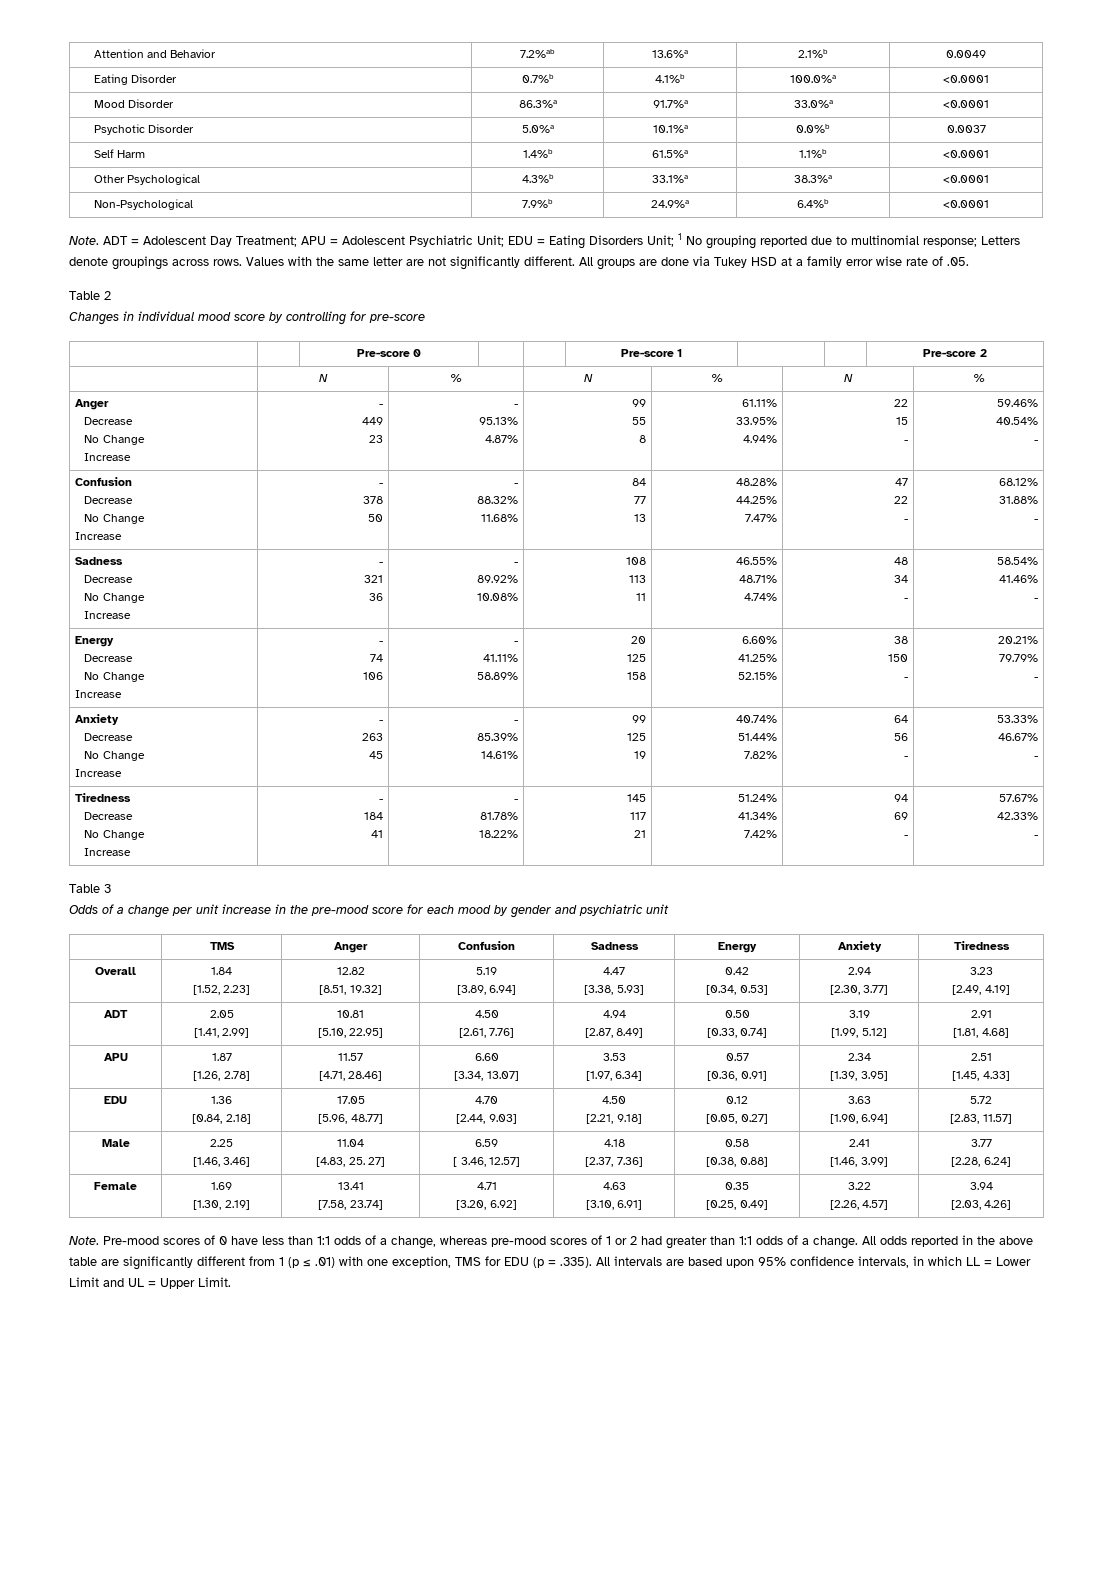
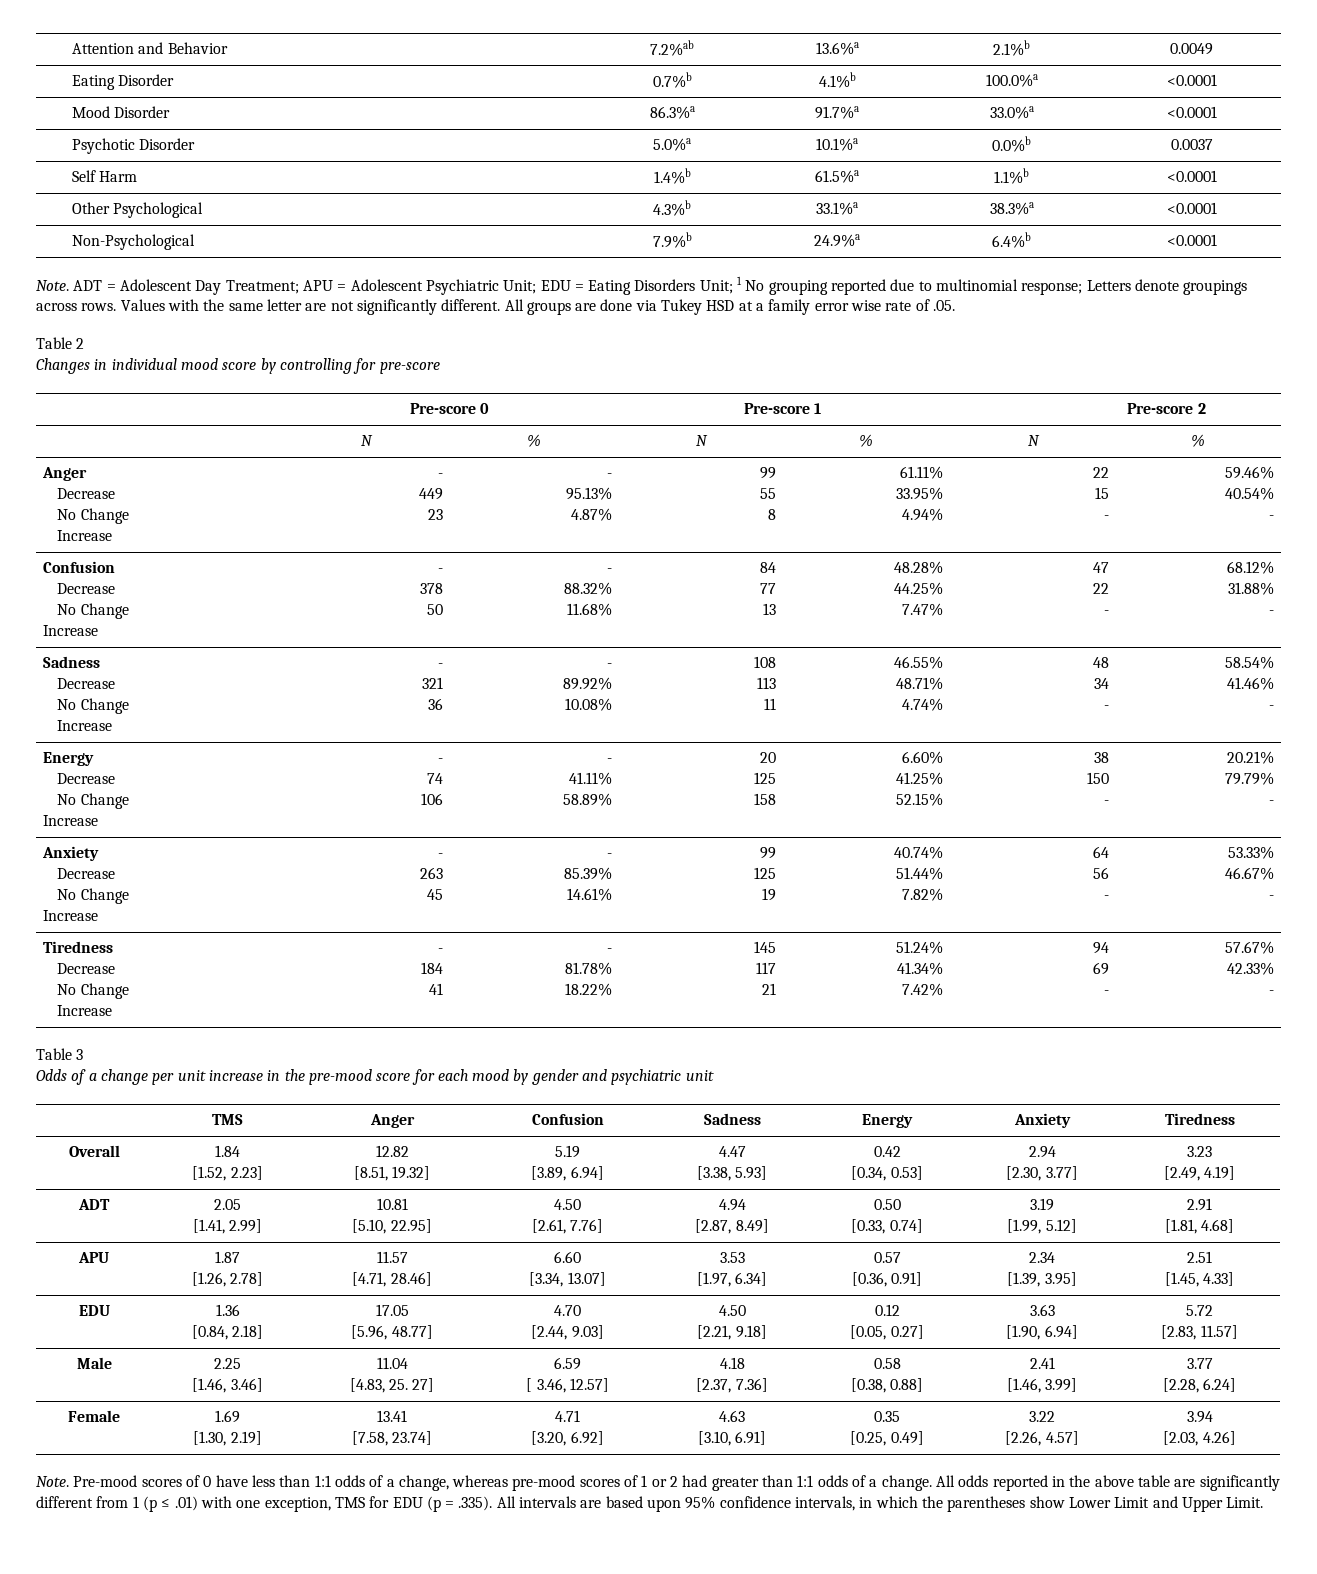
- All odds reported in the above table are significantly different from 1 (p ≤ .01) with one exception, TMS for EDU (p = .335). All intervals are based upon 95% confidence intervals, in which LL = Lower Limit and UL = Upper Limit.
+ All odds reported in the above table are significantly different from 1 (p ≤ .01) with one exception, TMS for EDU (p = .335). All intervals are based upon 95% confidence intervals, in which the parentheses show Lower Limit and Upper Limit.

